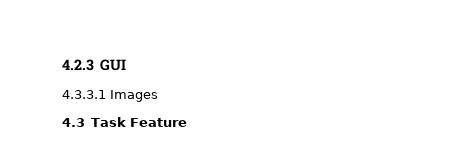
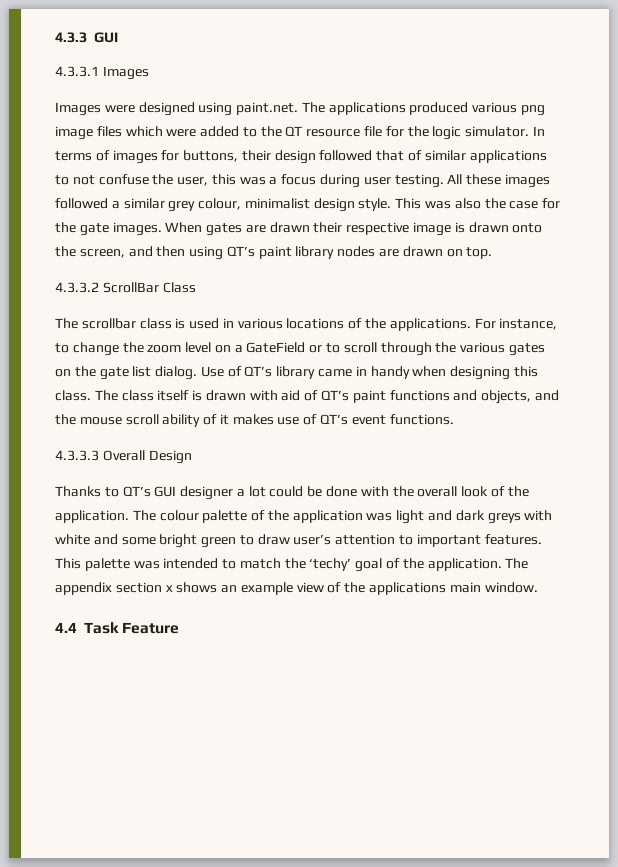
- 4.2.3 GUI
+ 4.3.3 GUI
- 4.3 Task Feature
+ Images were designed using paint.net. The applications produced various png image files which were added to the QT resource file for the logic simulator. In terms of images for buttons, their design followed that of similar applications to not confuse the user, this was a focus during user testing. All these images followed a similar grey colour, minimalist design style. This was also the case for the gate images. When gates are drawn their respective image is drawn onto the screen, and then using QT’s paint library nodes are drawn on top.
+ 4.3.3.2 ScrollBar Class
+ The scrollbar class is used in various locations of the applications. For instance, to change the zoom level on a GateField or to scroll through the various gates on the gate list dialog. Use of QT’s library came in handy when designing this class. The class itself is drawn with aid of QT’s paint functions and objects, and the mouse scroll ability of it makes use of QT’s event functions.
+ 4.3.3.3 Overall Design
+ Thanks to QT’s GUI designer a lot could be done with the overall look of the application. The colour palette of the application was light and dark greys with white and some bright green to draw user’s attention to important features. This palette was intended to match the ‘techy’ goal of the application. The appendix section x shows an example view of the applications main window.
+ 4.4 Task Feature

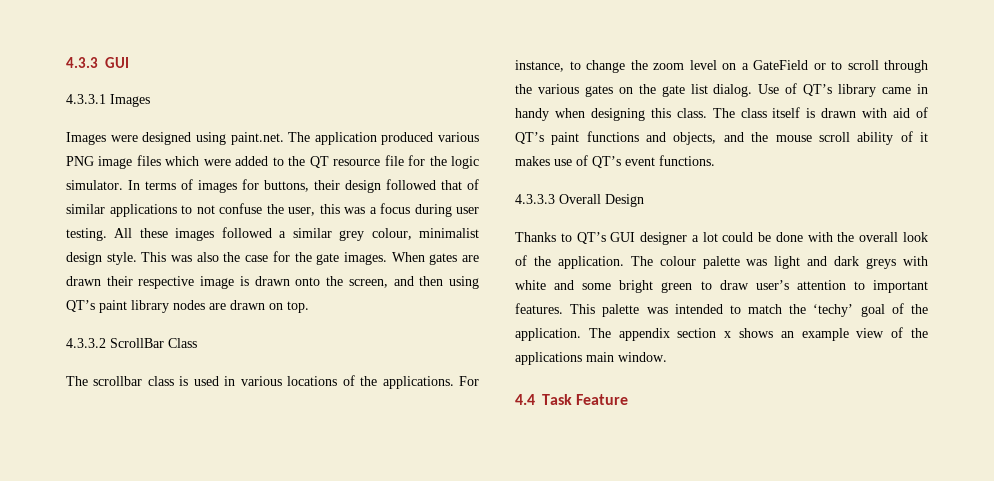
- Images were designed using paint.net. The applications produced various png image files which were added to the QT resource file for the logic simulator.
+ Images were designed using paint.net. The application produced various PNG image files which were added to the QT resource file for the logic simulator.
- The colour palette of the application was light and dark greys with white and some bright green to draw user’s attention to important features.
+ The colour palette was light and dark greys with white and some bright green to draw user’s attention to important features.

